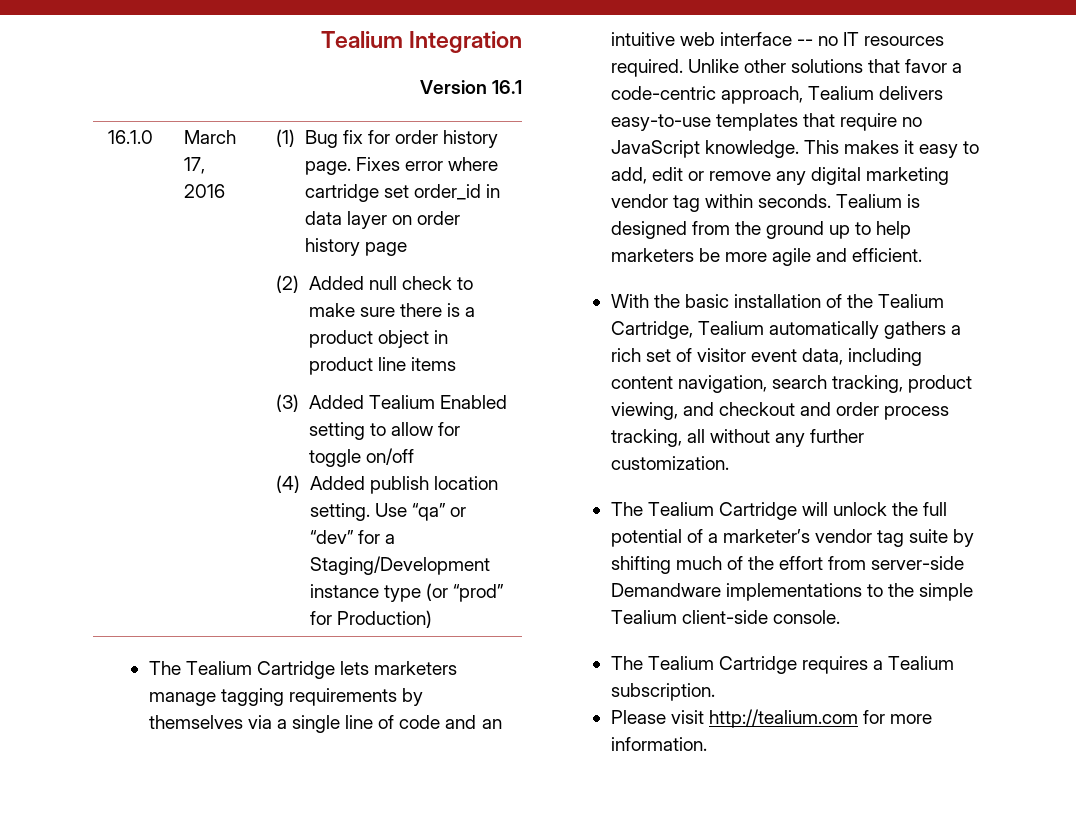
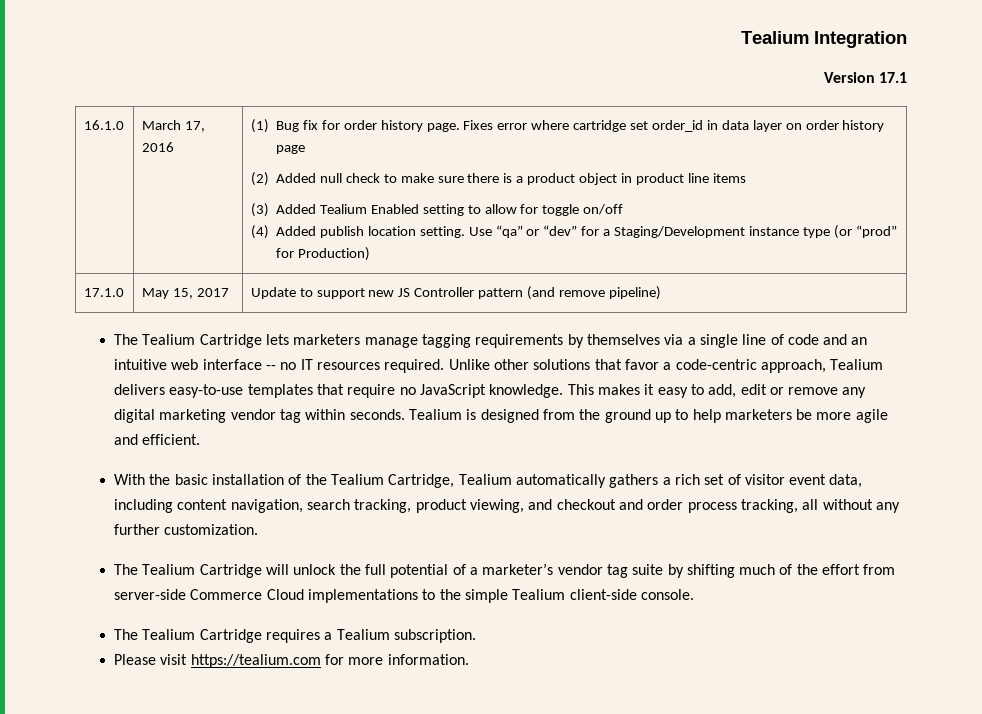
- Version 16.1
+ Version 17.1
+ 17.1.0 | May 15, 2017 | Update to support new JS Controller pattern (and remove pipeline)
- The Tealium Cartridge will unlock the full potential of a marketer’s vendor tag suite by shifting much of the effort from server-side Demandware implementations to the simple Tealium client-side console.
+ The Tealium Cartridge will unlock the full potential of a marketer’s vendor tag suite by shifting much of the effort from server-side Commerce Cloud implementations to the simple Tealium client-side console.
- Please visit http://tealium.com for more information.
+ Please visit https://tealium.com for more information.

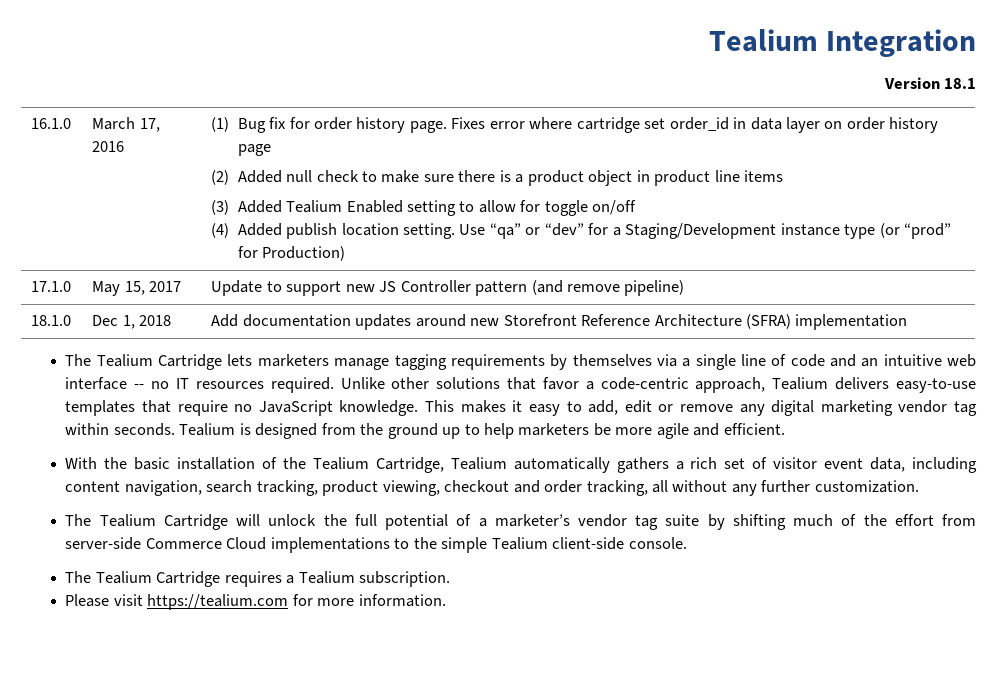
- Version 17.1
+ Version 18.1
+ 18.1.0 | Dec 1, 2018 | Add documentation updates around new Storefront Reference Architecture (SFRA) implementation
- With the basic installation of the Tealium Cartridge, Tealium automatically gathers a rich set of visitor event data, including content navigation, search tracking, product viewing, and checkout and order process tracking, all without any further customization.
+ With the basic installation of the Tealium Cartridge, Tealium automatically gathers a rich set of visitor event data, including content navigation, search tracking, product viewing, checkout and order tracking, all without any further customization.

